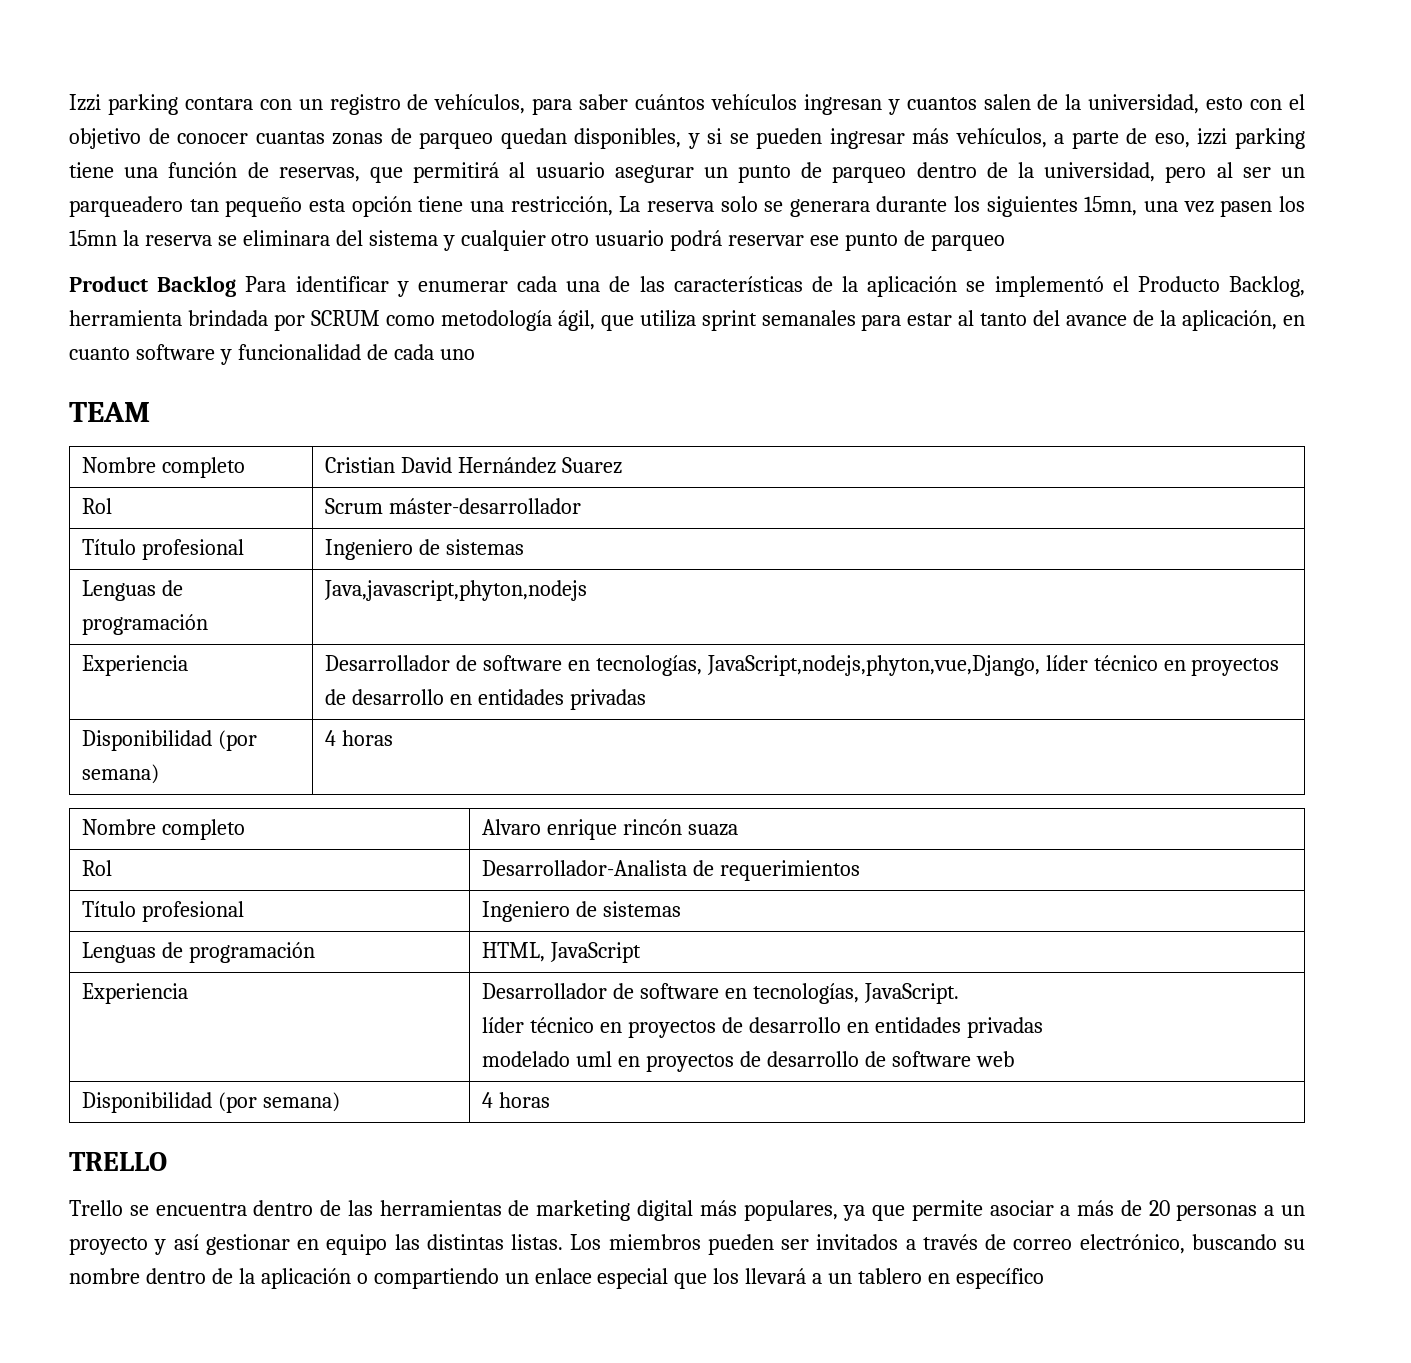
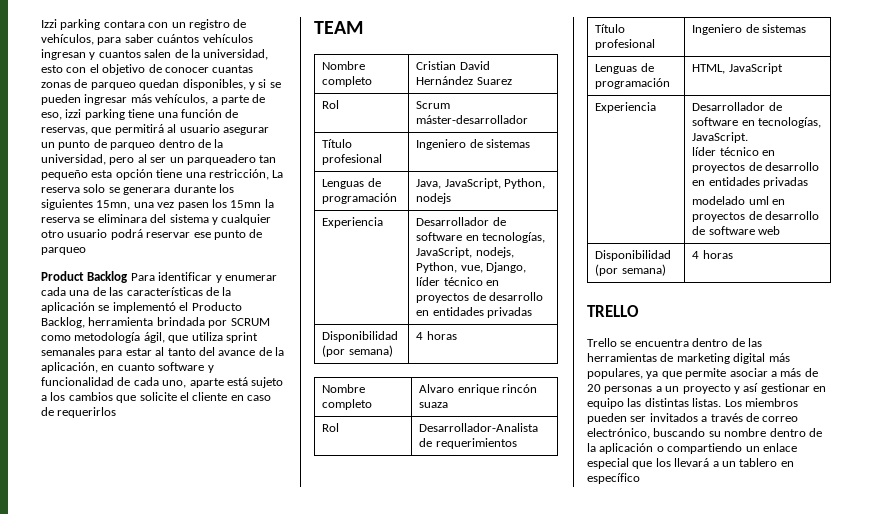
- Product Backlog Para identificar y enumerar cada una de las características de la aplicación se implementó el Producto Backlog, herramienta brindada por SCRUM como metodología ágil, que utiliza sprint semanales para estar al tanto del avance de la aplicación, en cuanto software y funcionalidad de cada uno
+ Product Backlog Para identificar y enumerar cada una de las características de la aplicación se implementó el Producto Backlog, herramienta brindada por SCRUM como metodología ágil, que utiliza sprint semanales para estar al tanto del avance de la aplicación, en cuanto software y funcionalidad de cada uno, aparte está sujeto a los cambios que solicite el cliente en caso de requerirlos
- Lenguas de programación | Java,javascript,phyton,nodejs
- Experiencia | Desarrollador de software en tecnologías, JavaScript,nodejs,phyton,vue,Django, líder técnico en proyectos de desarrollo en entidades privadas
+ Lenguas de programación | Java, JavaScript, Python, nodejs
+ Experiencia | Desarrollador de software en tecnologías, JavaScript, nodejs, Python, vue, Django, líder técnico en proyectos de desarrollo en entidades privadas

